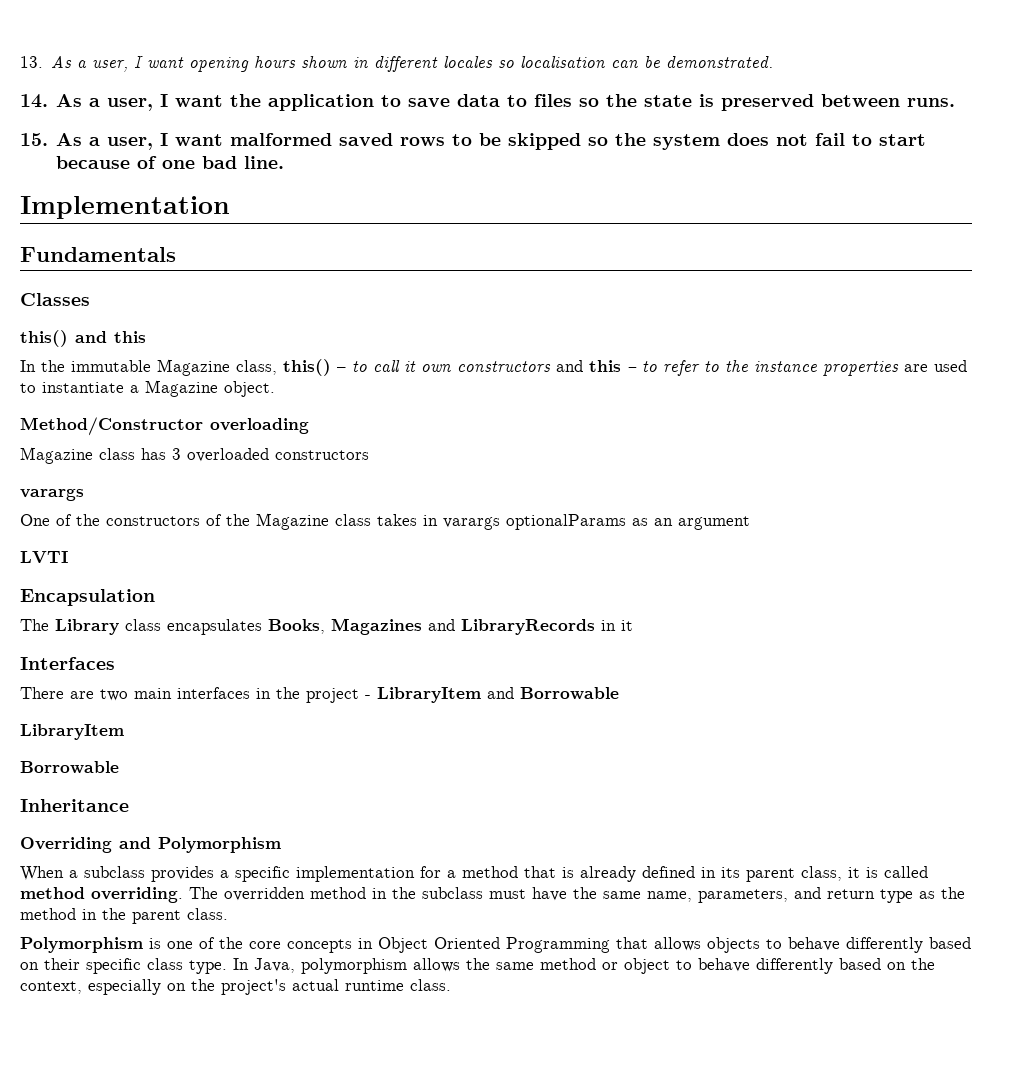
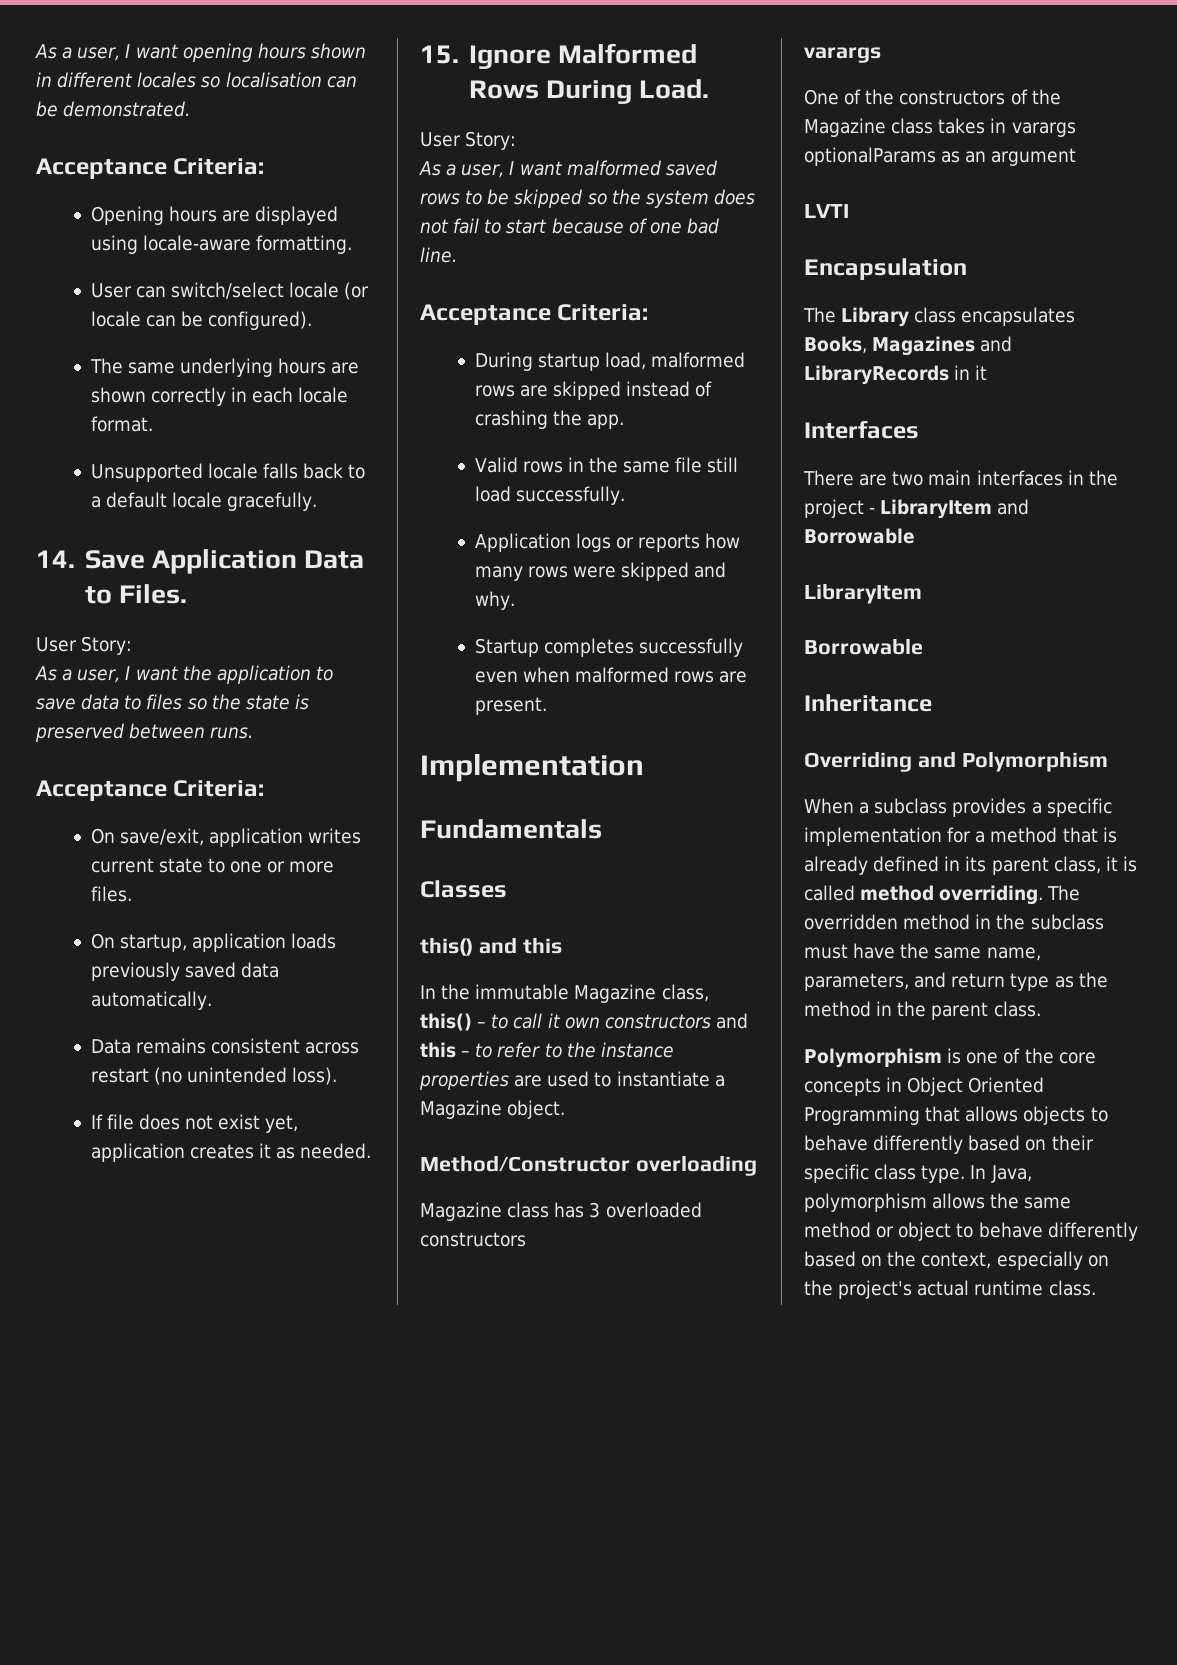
- 13. As a user, I want opening hours shown in different locales so localisation can be demonstrated.
- 14. As a user, I want the application to save data to files so the state is preserved between runs.
- 15. As a user, I want malformed saved rows to be skipped so the system does not fail to start because of one bad line.
+ As a user, I want opening hours shown in different locales so localisation can be demonstrated.
+ Acceptance Criteria:
+ Opening hours are displayed using locale-aware formatting.
+ User can switch/select locale (or locale can be configured).
+ The same underlying hours are shown correctly in each locale format.
+ Unsupported locale falls back to a default locale gracefully.
+ 14. Save Application Data to Files.
+ User Story:
+ As a user, I want the application to save data to files so the state is preserved between runs.
+ Acceptance Criteria:
+ On save/exit, application writes current state to one or more files.
+ On startup, application loads previously saved data automatically.
+ Data remains consistent across restart (no unintended loss).
+ If file does not exist yet, application creates it as needed.
+ 15. Ignore Malformed Rows During Load.
+ User Story:
+ As a user, I want malformed saved rows to be skipped so the system does not fail to start because of one bad line.
+ Acceptance Criteria:
+ During startup load, malformed rows are skipped instead of crashing the app.
+ Valid rows in the same file still load successfully.
+ Application logs or reports how many rows were skipped and why.
+ Startup completes successfully even when malformed rows are present.

